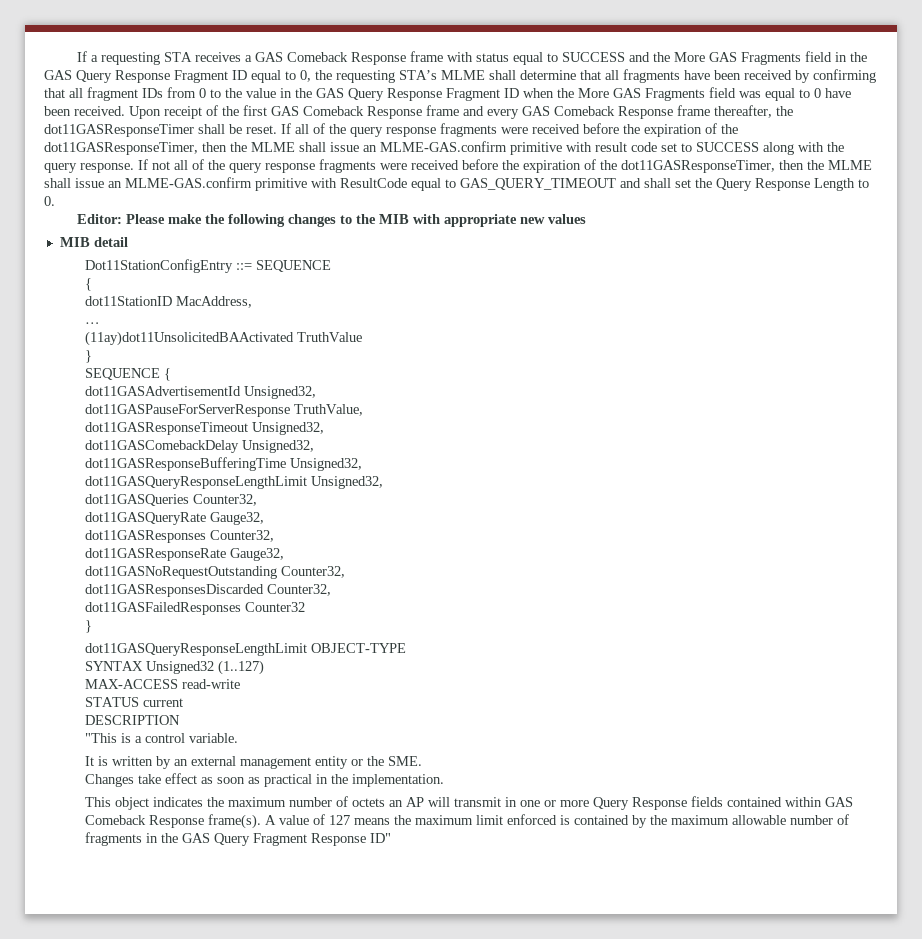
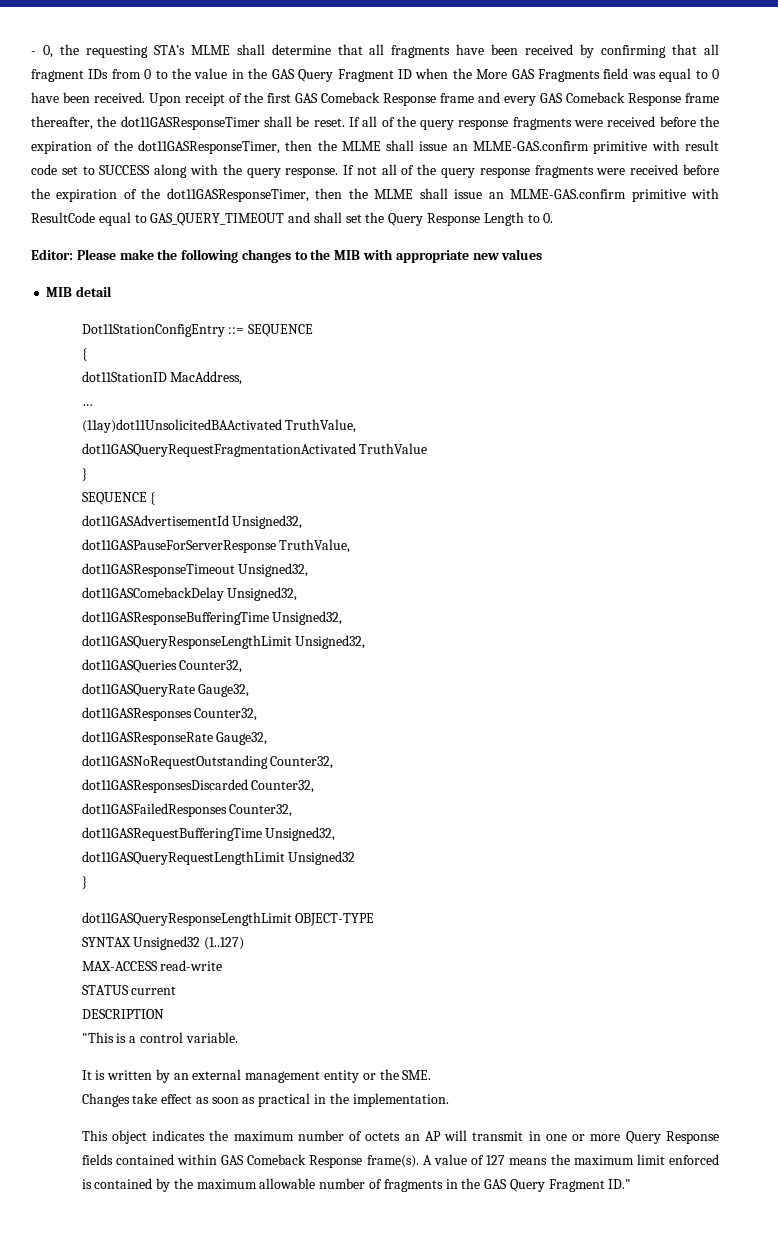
- If a requesting STA receives a GAS Comeback Response frame with status equal to SUCCESS and the More GAS Fragments field in the GAS Query Response Fragment ID equal to 0, the requesting STA’s MLME shall determine that all fragments have been received by confirming that all fragment IDs from 0 to the value in the GAS Query Response Fragment ID when the More GAS Fragments field was equal to 0 have been received.
+ - 0, the requesting STA’s MLME shall determine that all fragments have been received by confirming that all fragment IDs from 0 to the value in the GAS Query Fragment ID when the More GAS Fragments field was equal to 0 have been received.
- (11ay)dot11UnsolicitedBAActivated TruthValue
+ (11ay)dot11UnsolicitedBAActivated TruthValue,
+ dot11GASQueryRequestFragmentationActivated TruthValue
- dot11GASFailedResponses Counter32
+ dot11GASFailedResponses Counter32,
+ dot11GASRequestBufferingTime Unsigned32,
+ dot11GASQueryRequestLengthLimit Unsigned32
- A value of 127 means the maximum limit enforced is contained by the maximum allowable number of fragments in the GAS Query Fragment Response ID"
+ A value of 127 means the maximum limit enforced is contained by the maximum allowable number of fragments in the GAS Query Fragment ID."

